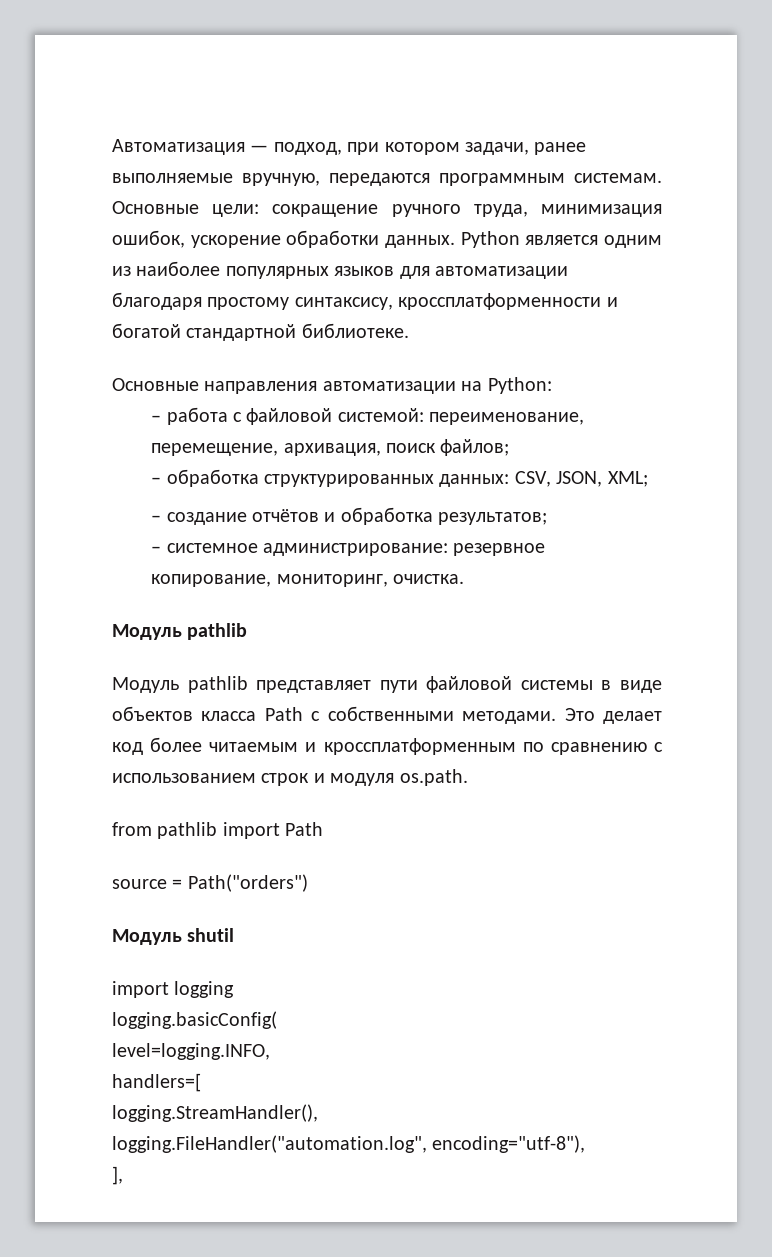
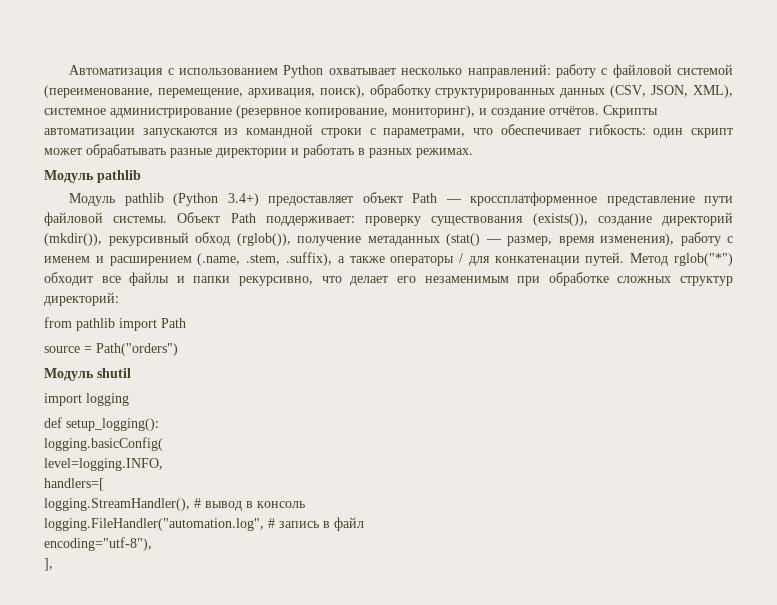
- Автоматизация — подход, при котором задачи, ранее выполняемые вручную, передаются программным системам. Основные цели: сокращение ручного труда, минимизация ошибок, ускорение обработки данных. Python является одним из наиболее популярных языков для автоматизации благодаря простому синтаксису, кроссплатформенности и богатой стандартной библиотеке.
- Основные направления автоматизации на Python:
- – работа с файловой системой: переименование, перемещение, архивация, поиск файлов;
- – обработка структурированных данных: CSV, JSON, XML;
- – создание отчётов и обработка результатов;
- – системное администрирование: резервное копирование, мониторинг, очистка.
+ Автоматизация с использованием Python охватывает несколько направлений: работу с файловой системой (переименование, перемещение, архивация, поиск), обработку структурированных данных (CSV, JSON, XML), системное администрирование (резервное копирование, мониторинг), и создание отчётов. Скрипты автоматизации запускаются из командной строки с параметрами, что обеспечивает гибкость: один скрипт может обрабатывать разные директории и работать в разных режимах.
  Модуль pathlib
- Модуль pathlib представляет пути файловой системы в виде объектов класса Path с собственными методами. Это делает код более читаемым и кроссплатформенным по сравнению с использованием строк и модуля os.path.
+ Модуль pathlib (Python 3.4+) предоставляет объект Path — кроссплатформенное представление пути файловой системы. Объект Path поддерживает: проверку существования (exists()), создание директорий (mkdir()), рекурсивный обход (rglob()), получение метаданных (stat() — размер, время изменения), работу с именем и расширением (.name, .stem, .suffix), а также операторы / для конкатенации путей. Метод rglob("*") обходит все файлы и папки рекурсивно, что делает его незаменимым при обработке сложных структур директорий:
+ def setup_logging():
- logging.StreamHandler(),
- logging.FileHandler("automation.log", encoding="utf-8"),
+ logging.StreamHandler(), # вывод в консоль
+ logging.FileHandler("automation.log", # запись в файл
+ encoding="utf-8"),

